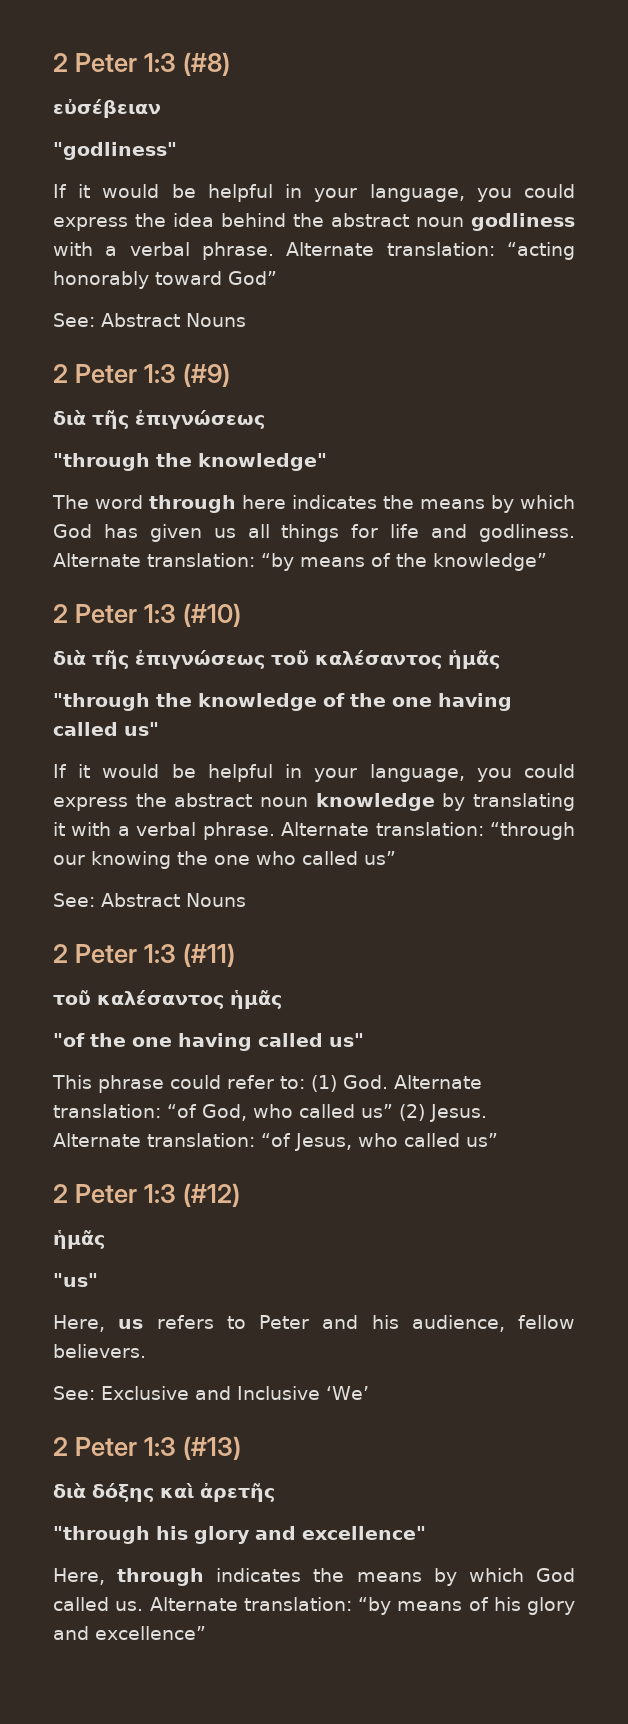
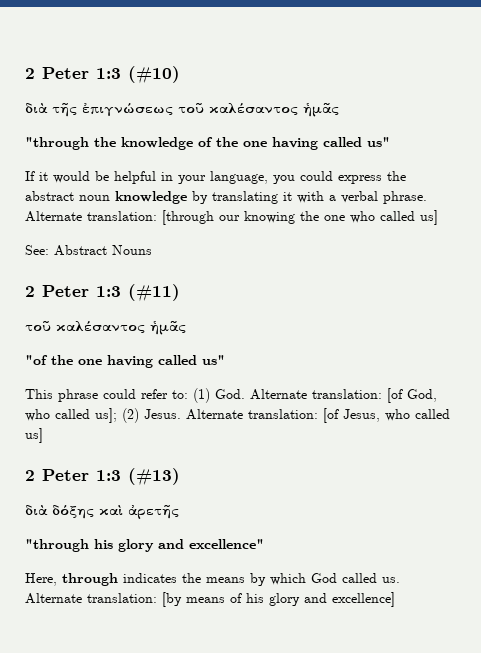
- 2 Peter 1:3 (#8)
- εὐσέβειαν
- "godliness"
- If it would be helpful in your language, you could express the idea behind the abstract noun godliness with a verbal phrase. Alternate translation: “acting honorably toward God”
- See: Abstract Nouns
- 2 Peter 1:3 (#9)
- διὰ τῆς ἐπιγνώσεως
- "through the knowledge"
- The word through here indicates the means by which God has given us all things for life and godliness. Alternate translation: “by means of the knowledge”
- Alternate translation: “through our knowing the one who called us”
+ Alternate translation: [through our knowing the one who called us]
- This phrase could refer to: (1) God. Alternate translation: “of God, who called us” (2) Jesus.
+ This phrase could refer to: (1) God. Alternate translation: [of God, who called us]; (2) Jesus.
- Alternate translation: “of Jesus, who called us”
- 2 Peter 1:3 (#12)
- ἡμᾶς
- "us"
- Here, us refers to Peter and his audience, fellow believers.
- See: Exclusive and Inclusive ‘We’
+ Alternate translation: [of Jesus, who called us]
- Alternate translation: “by means of his glory and excellence”
+ Alternate translation: [by means of his glory and excellence]

